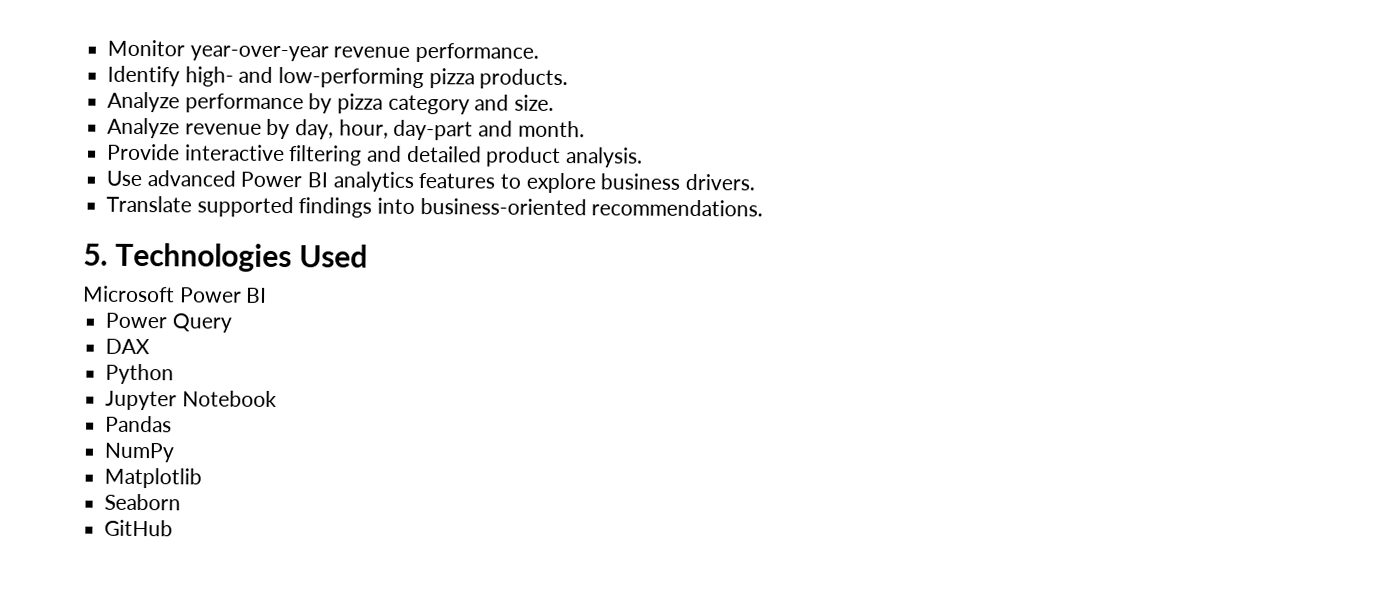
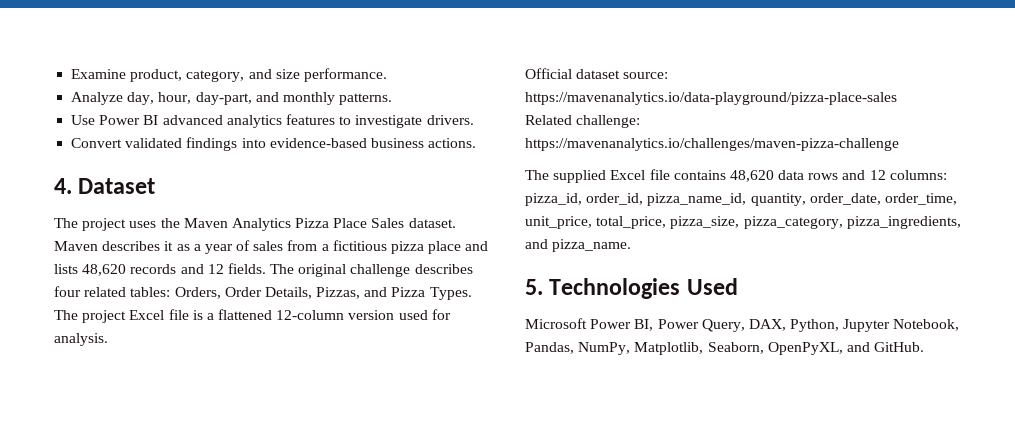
- Monitor year-over-year revenue performance.
- Identify high- and low-performing pizza products.
- Analyze performance by pizza category and size.
- Analyze revenue by day, hour, day-part and month.
- Provide interactive filtering and detailed product analysis.
+ Examine product, category, and size performance.
+ Analyze day, hour, day-part, and monthly patterns.
- Use advanced Power BI analytics features to explore business drivers.
+ Use Power BI advanced analytics features to investigate drivers.
- Translate supported findings into business-oriented recommendations.
+ Convert validated findings into evidence-based business actions.
+ 4. Dataset
+ The project uses the Maven Analytics Pizza Place Sales dataset. Maven describes it as a year of sales from a fictitious pizza place and lists 48,620 records and 12 fields. The original challenge describes four related tables: Orders, Order Details, Pizzas, and Pizza Types. The project Excel file is a flattened 12-column version used for analysis.
+ Official dataset source: https://mavenanalytics.io/data-playground/pizza-place-sales
+ Related challenge: https://mavenanalytics.io/challenges/maven-pizza-challenge
+ The supplied Excel file contains 48,620 data rows and 12 columns: pizza_id, order_id, pizza_name_id, quantity, order_date, order_time, unit_price, total_price, pizza_size, pizza_category, pizza_ingredients, and pizza_name.
- Microsoft Power BI
- Power Query
- DAX
- Python
- Jupyter Notebook
- Pandas
- NumPy
- Matplotlib
- Seaborn
- GitHub
+ Microsoft Power BI, Power Query, DAX, Python, Jupyter Notebook, Pandas, NumPy, Matplotlib, Seaborn, OpenPyXL, and GitHub.

